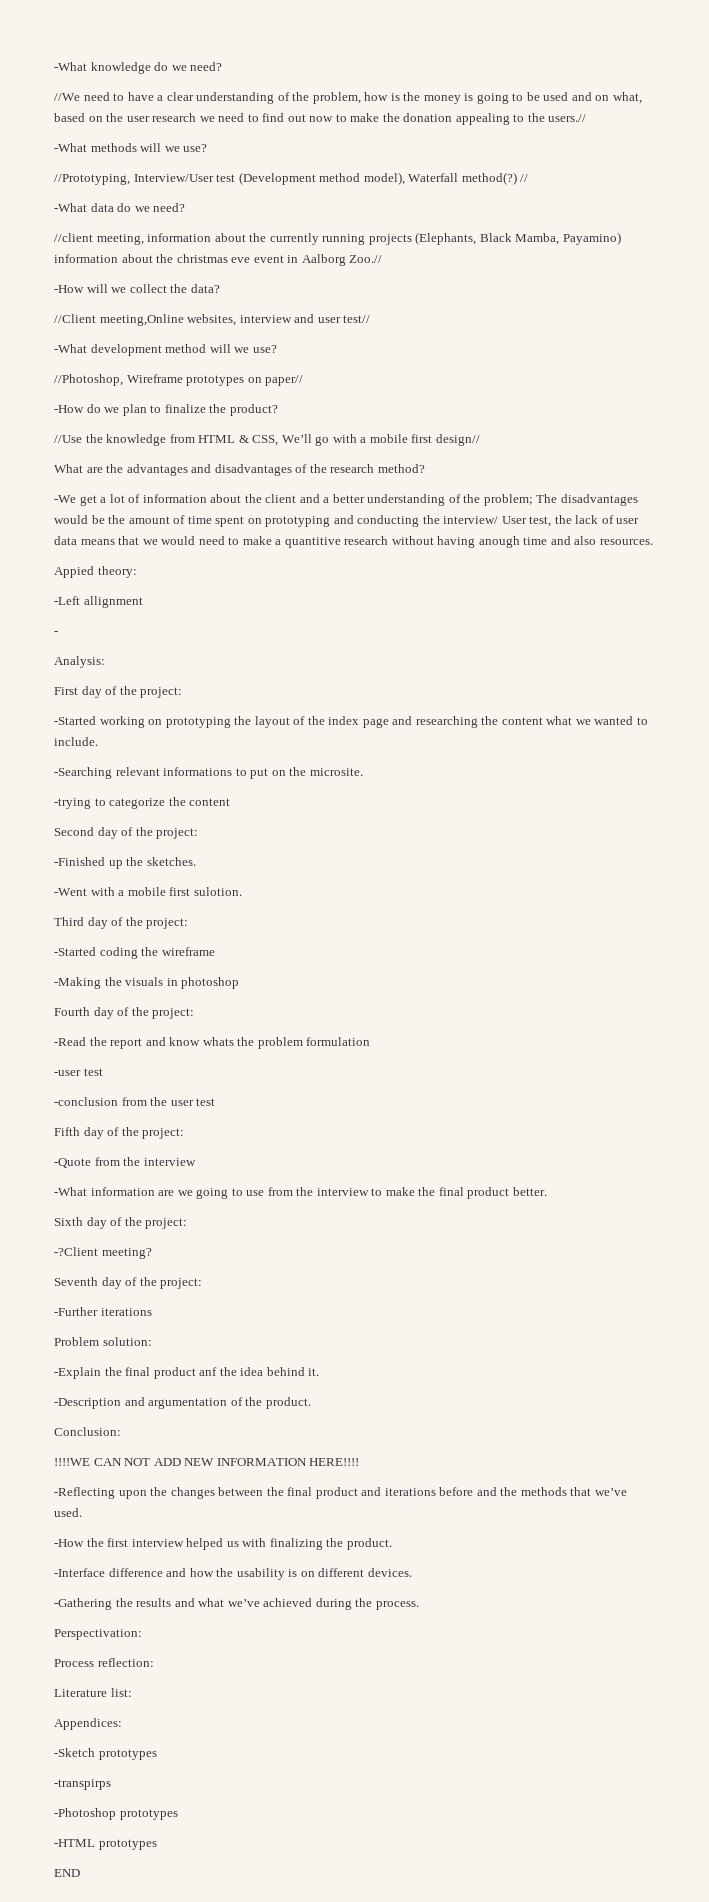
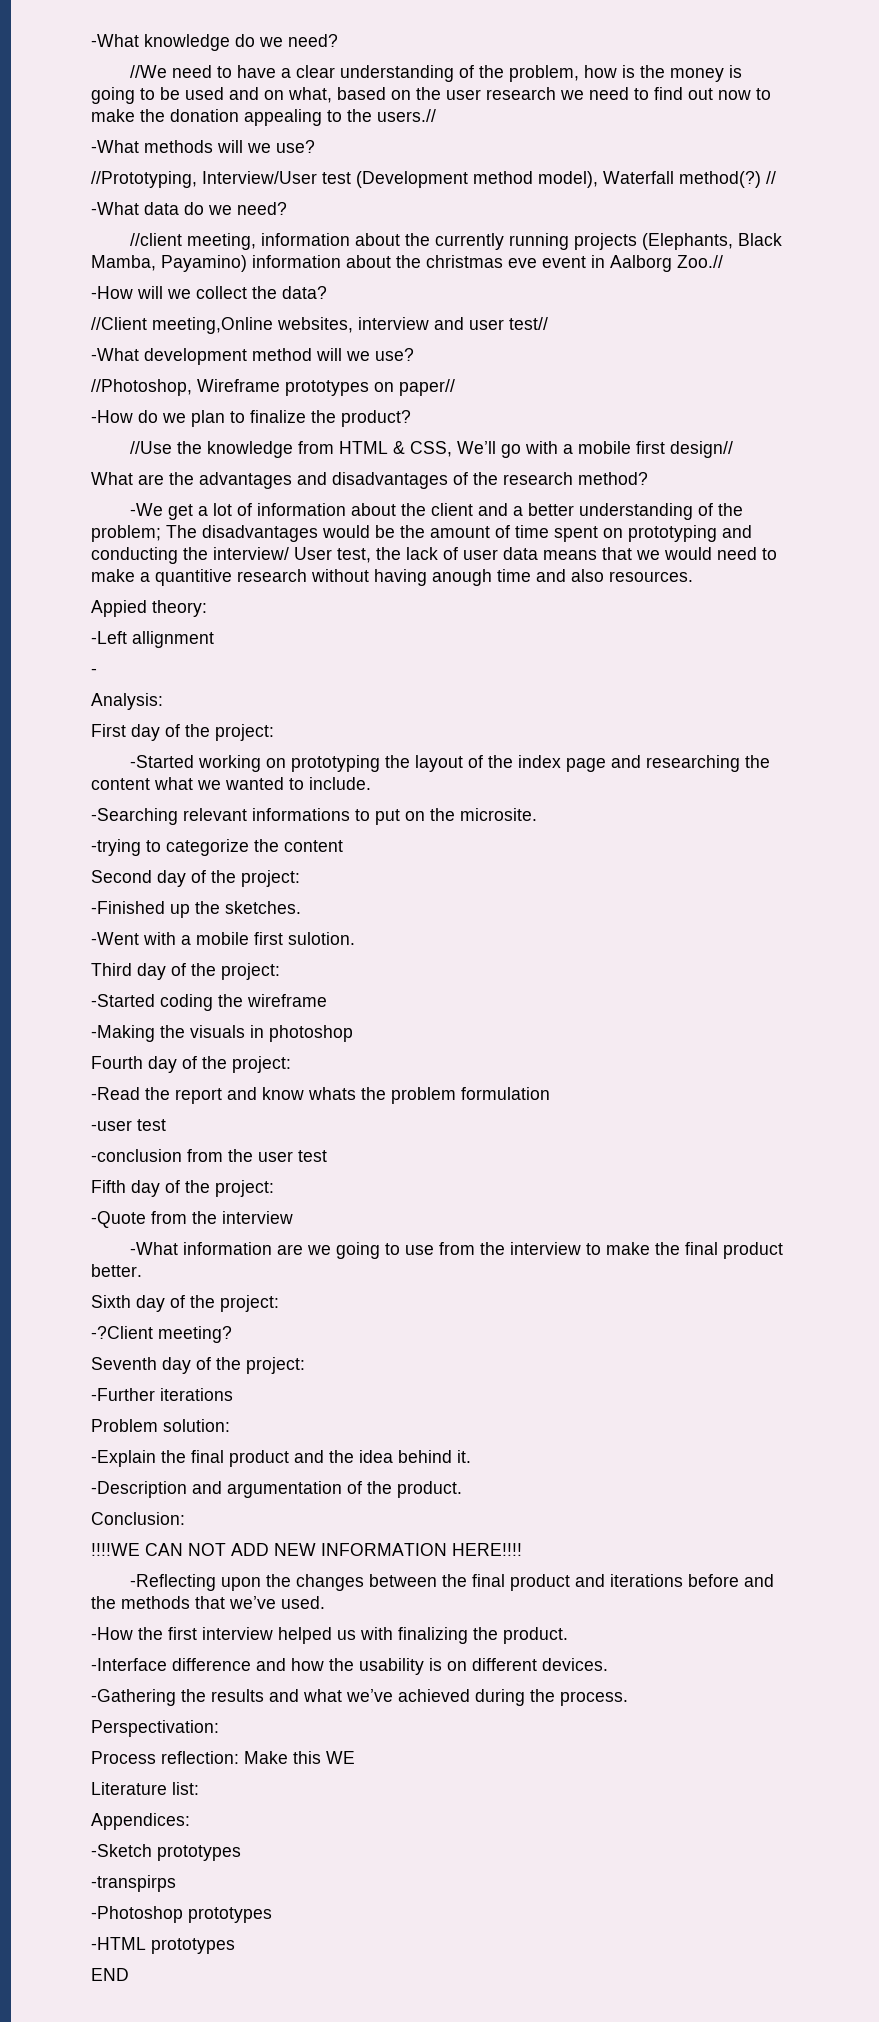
- -Explain the final product anf the idea behind it.
+ -Explain the final product and the idea behind it.
- Process reflection:
+ Process reflection: Make this WE

